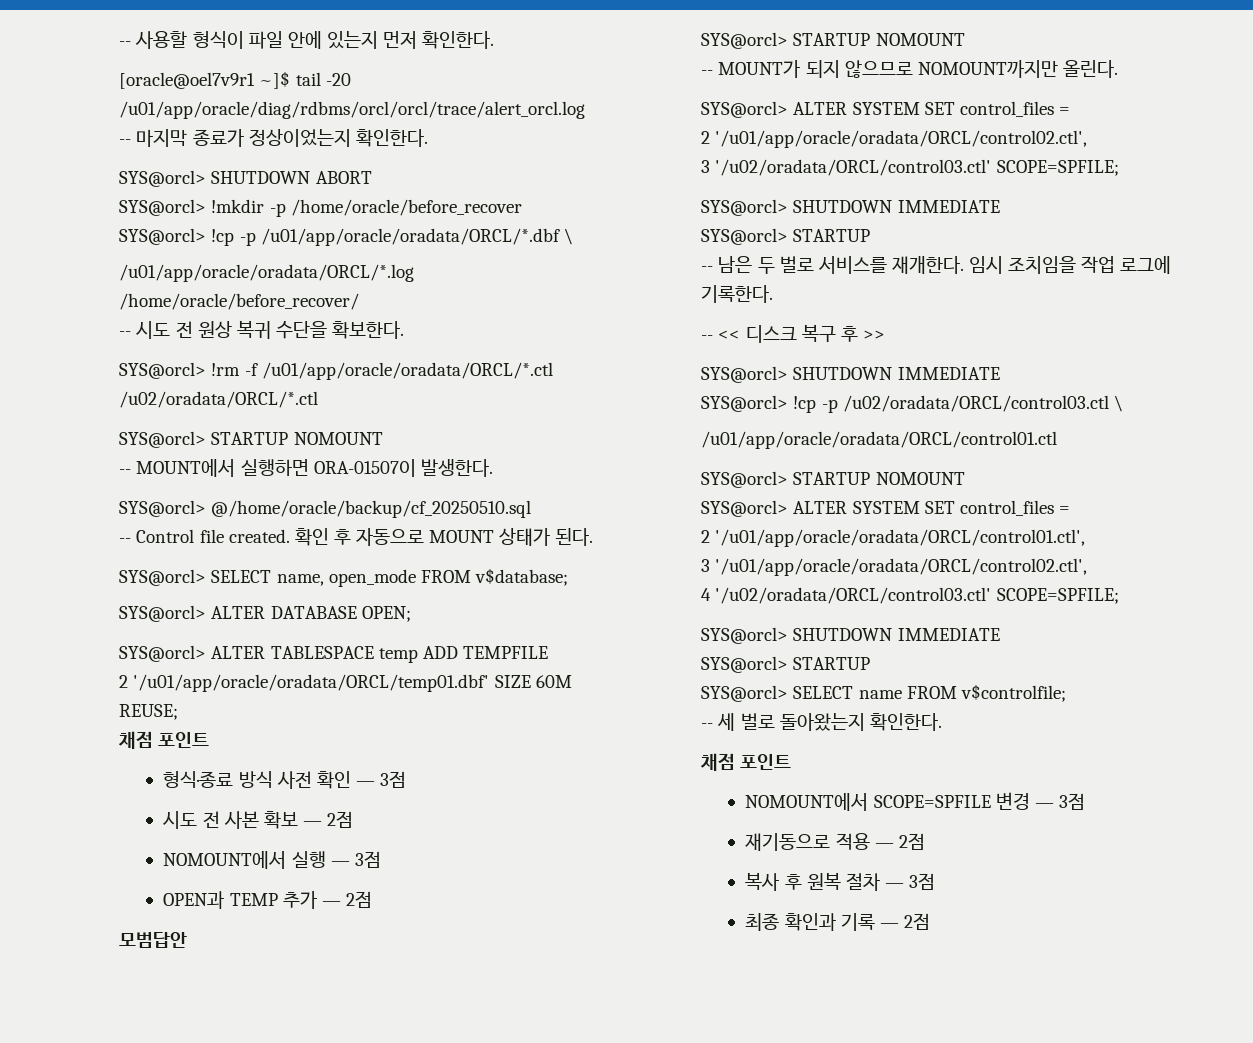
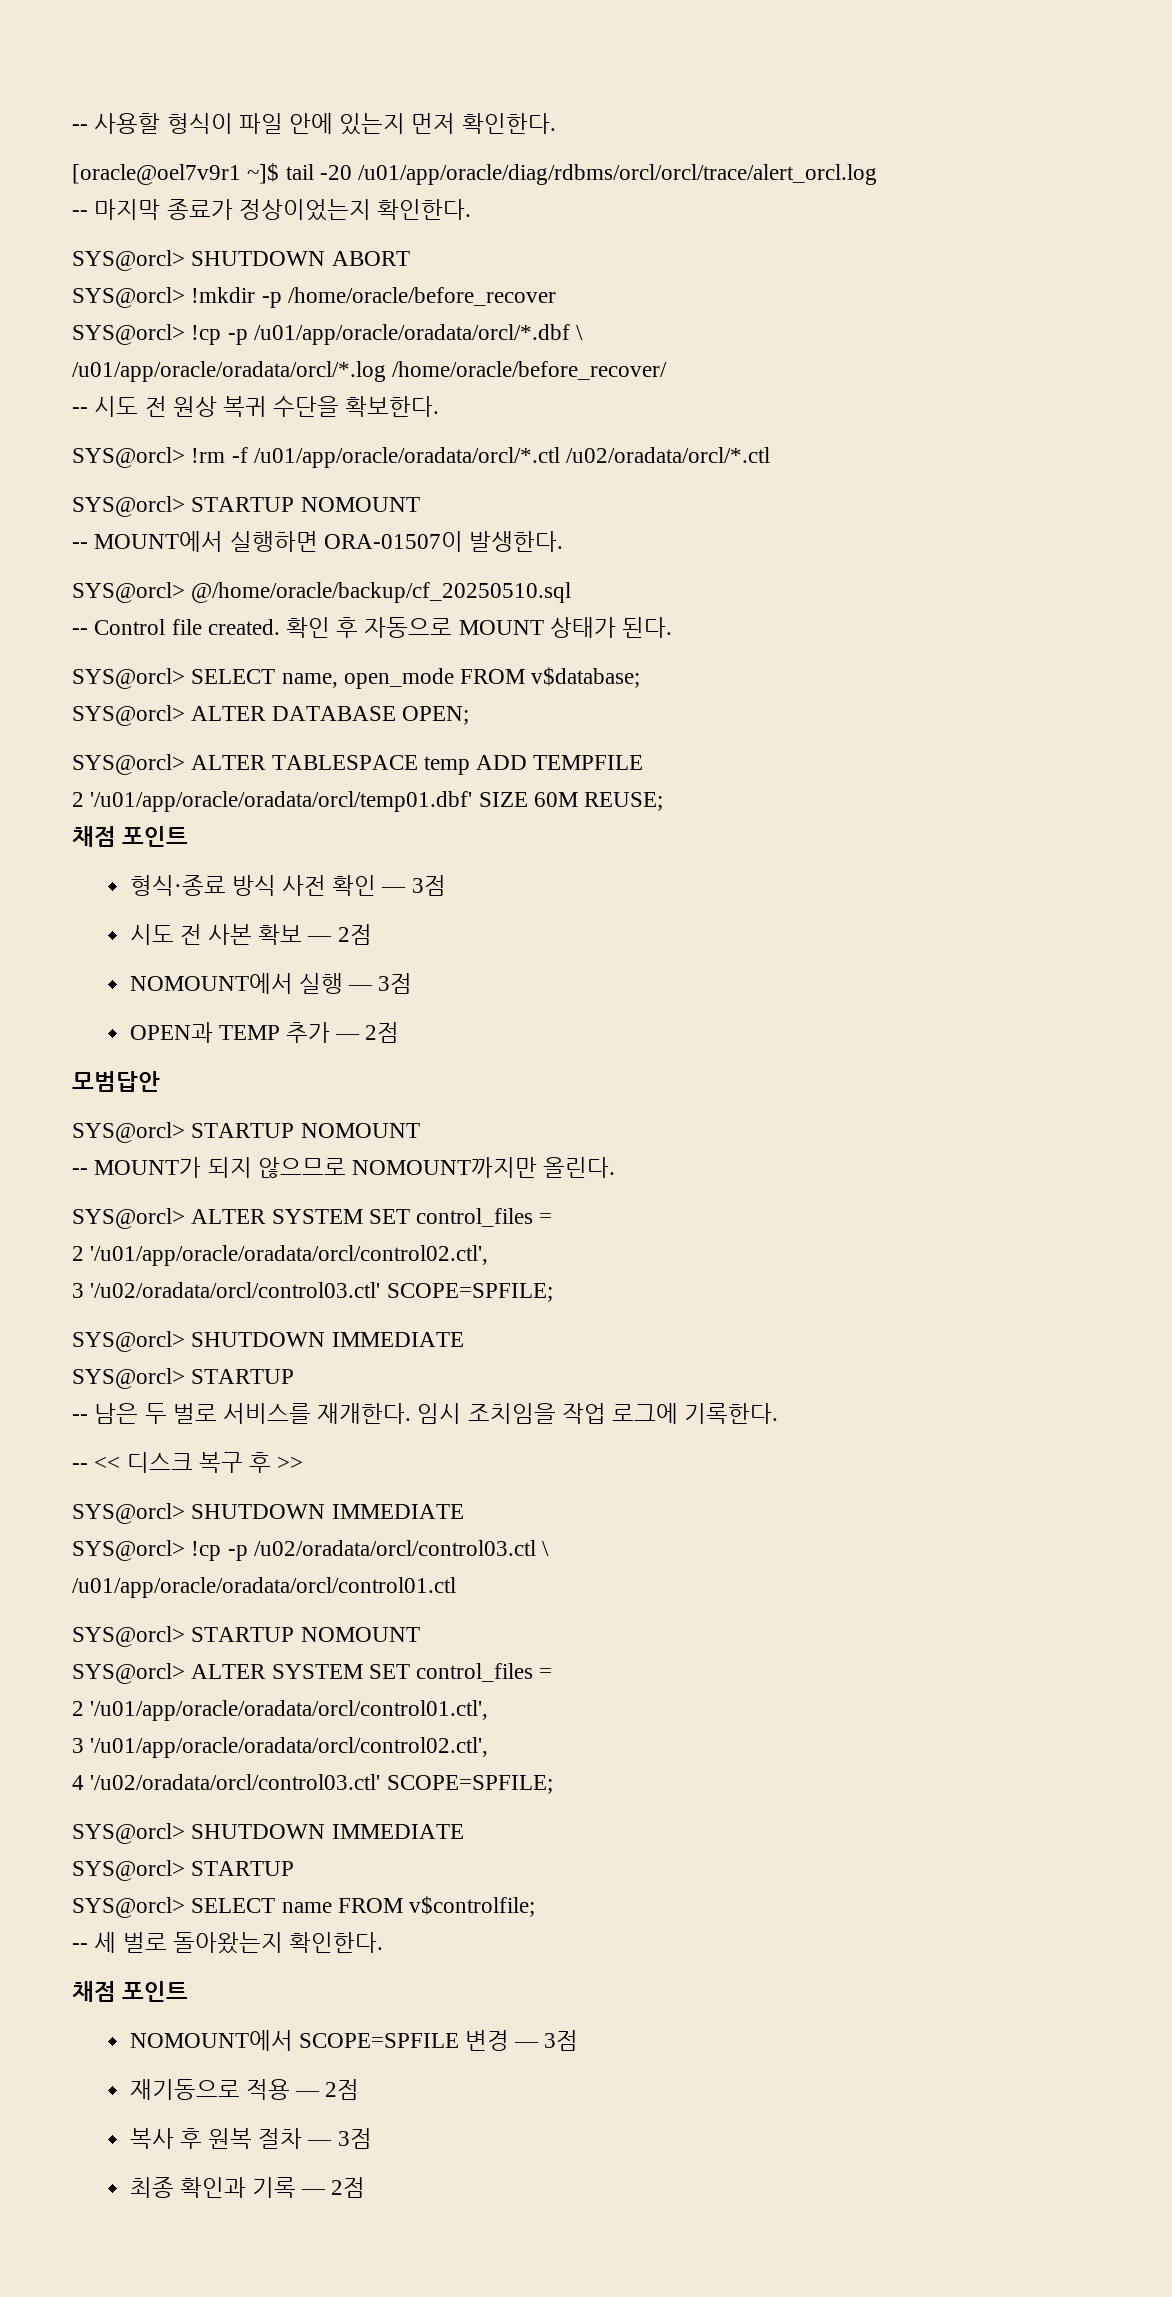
- SYS@orcl> !cp -p /u01/app/oracle/oradata/ORCL/*.dbf \
- /u01/app/oracle/oradata/ORCL/*.log /home/oracle/before_recover/
+ SYS@orcl> !cp -p /u01/app/oracle/oradata/orcl/*.dbf \
+ /u01/app/oracle/oradata/orcl/*.log /home/oracle/before_recover/
- SYS@orcl> !rm -f /u01/app/oracle/oradata/ORCL/*.ctl /u02/oradata/ORCL/*.ctl
+ SYS@orcl> !rm -f /u01/app/oracle/oradata/orcl/*.ctl /u02/oradata/orcl/*.ctl
- 2 '/u01/app/oracle/oradata/ORCL/temp01.dbf' SIZE 60M REUSE;
+ 2 '/u01/app/oracle/oradata/orcl/temp01.dbf' SIZE 60M REUSE;
- 2 '/u01/app/oracle/oradata/ORCL/control02.ctl',
- 3 '/u02/oradata/ORCL/control03.ctl' SCOPE=SPFILE;
+ 2 '/u01/app/oracle/oradata/orcl/control02.ctl',
+ 3 '/u02/oradata/orcl/control03.ctl' SCOPE=SPFILE;
- SYS@orcl> !cp -p /u02/oradata/ORCL/control03.ctl \
- /u01/app/oracle/oradata/ORCL/control01.ctl
+ SYS@orcl> !cp -p /u02/oradata/orcl/control03.ctl \
+ /u01/app/oracle/oradata/orcl/control01.ctl
- 2 '/u01/app/oracle/oradata/ORCL/control01.ctl',
- 3 '/u01/app/oracle/oradata/ORCL/control02.ctl',
+ 2 '/u01/app/oracle/oradata/orcl/control01.ctl',
+ 3 '/u01/app/oracle/oradata/orcl/control02.ctl',
- 4 '/u02/oradata/ORCL/control03.ctl' SCOPE=SPFILE;
+ 4 '/u02/oradata/orcl/control03.ctl' SCOPE=SPFILE;

